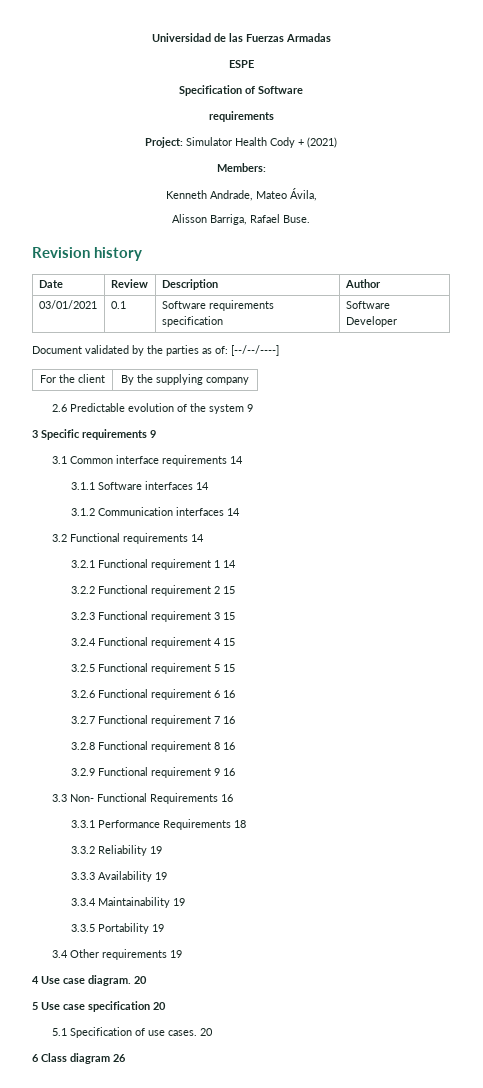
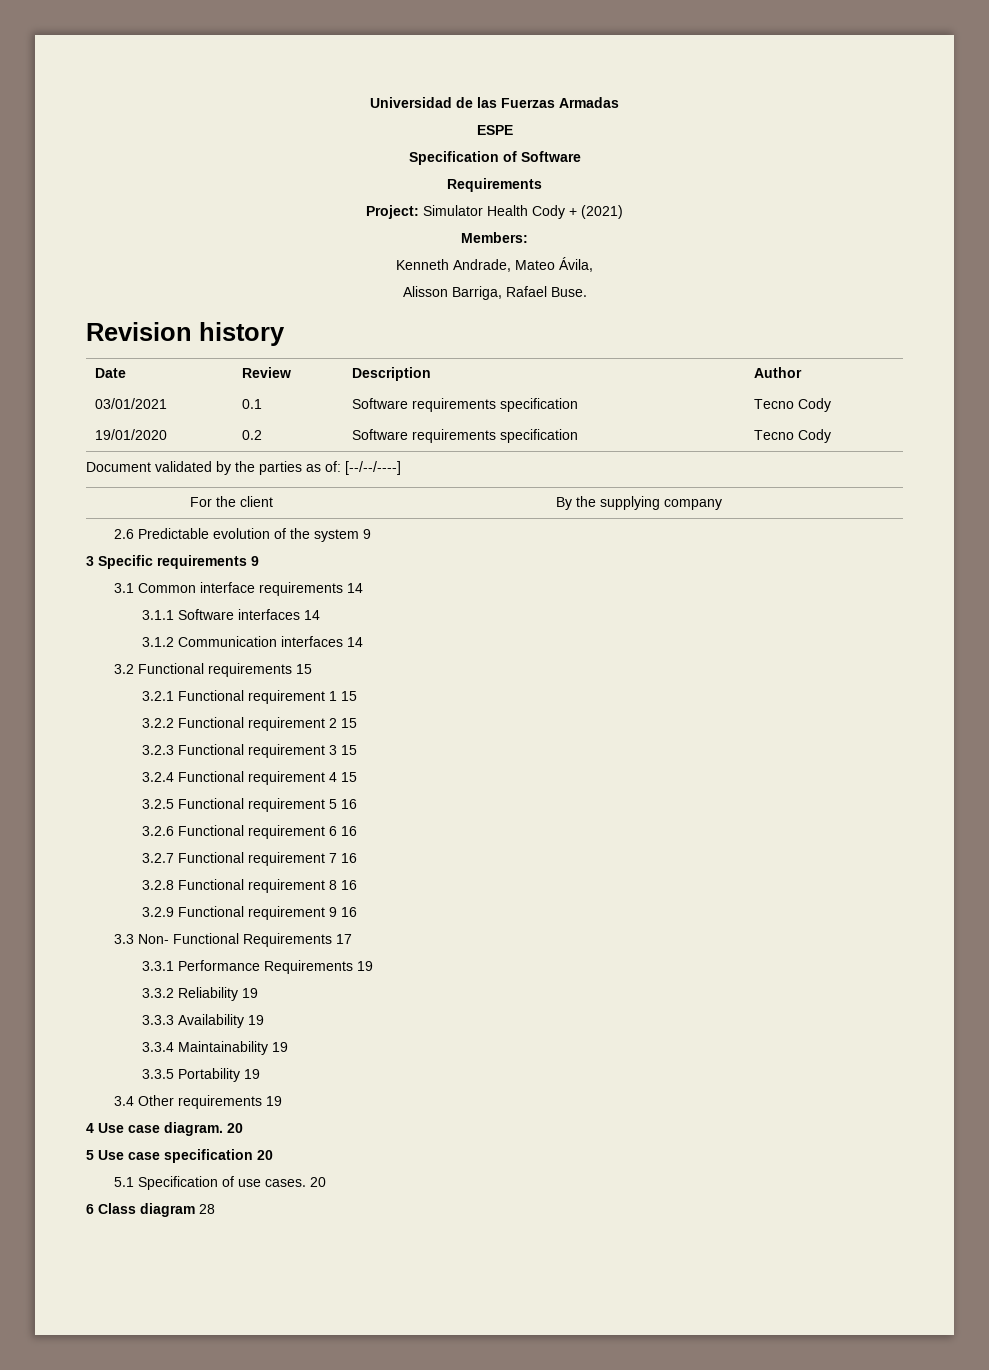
  Specification of Software
- requirements
+ Requirements
- 03/01/2021 | 0.1 | Software requirements specification | Software Developer
+ 03/01/2021 | 0.1 | Software requirements specification | Tecno Cody
+ 19/01/2020 | 0.2 | Software requirements specification | Tecno Cody
- 3.2 Functional requirements 14
+ 3.2 Functional requirements 15
- 3.2.1 Functional requirement 1 14
+ 3.2.1 Functional requirement 1 15
- 3.2.5 Functional requirement 5 15
+ 3.2.5 Functional requirement 5 16
- 3.3 Non- Functional Requirements 16
+ 3.3 Non- Functional Requirements 17
- 3.3.1 Performance Requirements 18
+ 3.3.1 Performance Requirements 19
- 6 Class diagram 26
+ 6 Class diagram 28

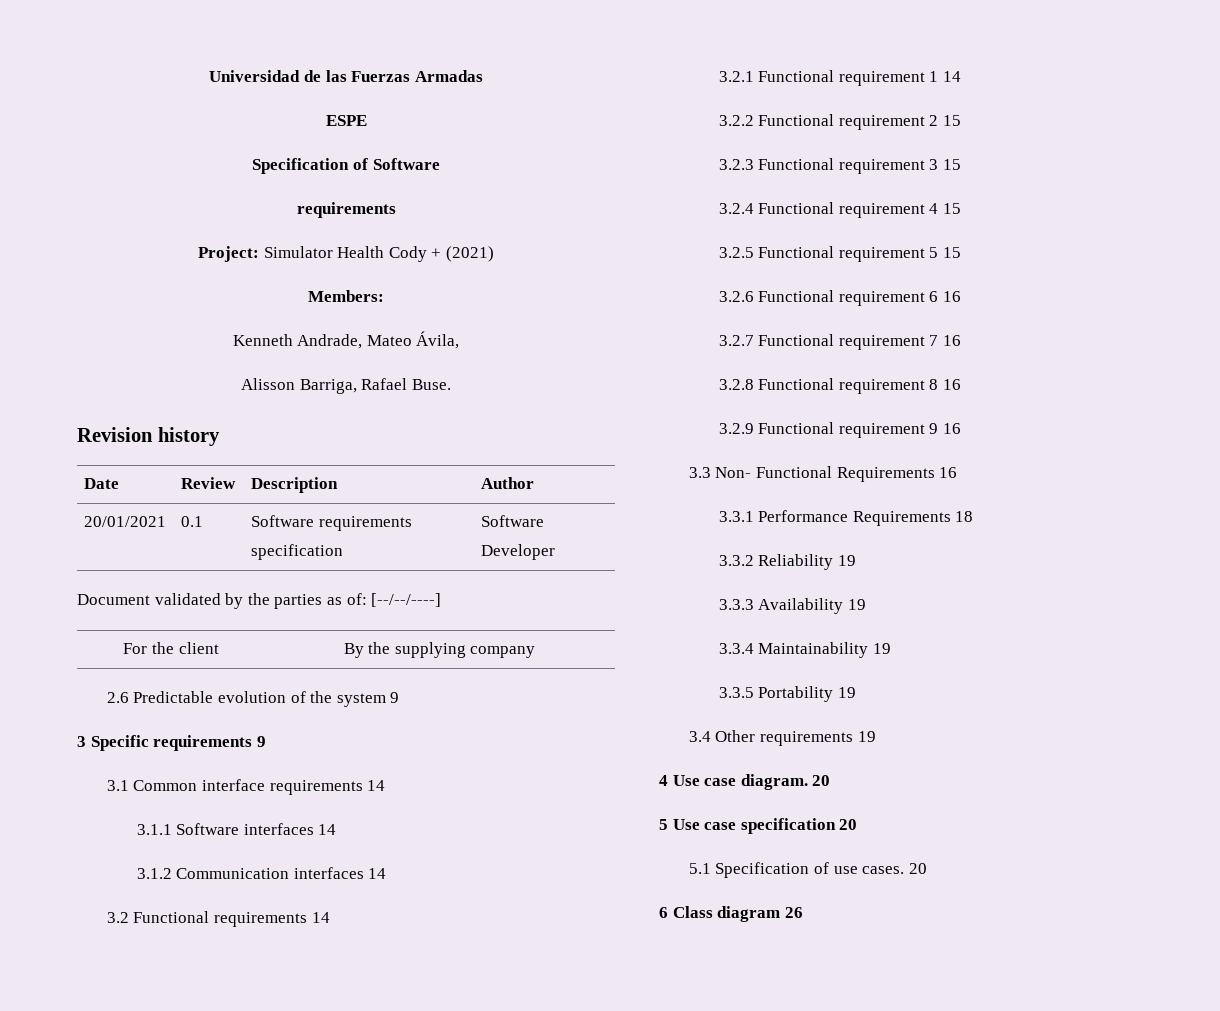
  Specification of Software
- Requirements
+ requirements
- 03/01/2021 | 0.1 | Software requirements specification | Tecno Cody
- 19/01/2020 | 0.2 | Software requirements specification | Tecno Cody
+ 20/01/2021 | 0.1 | Software requirements specification | Software Developer
- 3.2 Functional requirements 15
+ 3.2 Functional requirements 14
- 3.2.1 Functional requirement 1 15
+ 3.2.1 Functional requirement 1 14
- 3.2.5 Functional requirement 5 16
+ 3.2.5 Functional requirement 5 15
- 3.3 Non- Functional Requirements 17
+ 3.3 Non- Functional Requirements 16
- 3.3.1 Performance Requirements 19
+ 3.3.1 Performance Requirements 18
- 6 Class diagram 28
+ 6 Class diagram 26

